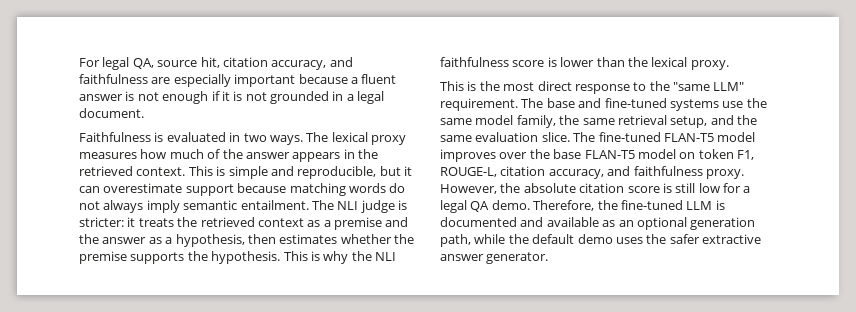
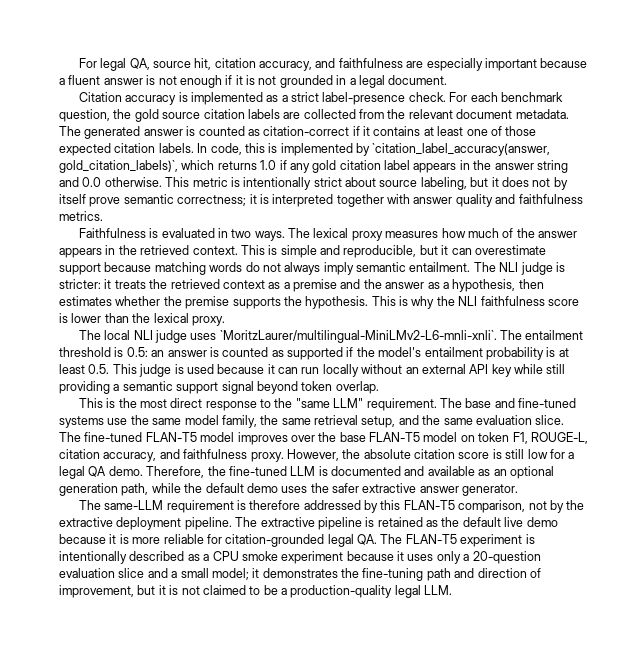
+ Citation accuracy is implemented as a strict label-presence check. For each benchmark question, the gold source citation labels are collected from the relevant document metadata. The generated answer is counted as citation-correct if it contains at least one of those expected citation labels. In code, this is implemented by `citation_label_accuracy(answer, gold_citation_labels)`, which returns 1.0 if any gold citation label appears in the answer string and 0.0 otherwise. This metric is intentionally strict about source labeling, but it does not by itself prove semantic correctness; it is interpreted together with answer quality and faithfulness metrics.
+ The local NLI judge uses `MoritzLaurer/multilingual-MiniLMv2-L6-mnli-xnli`. The entailment threshold is 0.5: an answer is counted as supported if the model's entailment probability is at least 0.5. This judge is used because it can run locally without an external API key while still providing a semantic support signal beyond token overlap.
+ The same-LLM requirement is therefore addressed by this FLAN-T5 comparison, not by the extractive deployment pipeline. The extractive pipeline is retained as the default live demo because it is more reliable for citation-grounded legal QA. The FLAN-T5 experiment is intentionally described as a CPU smoke experiment because it uses only a 20-question evaluation slice and a small model; it demonstrates the fine-tuning path and direction of improvement, but it is not claimed to be a production-quality legal LLM.

